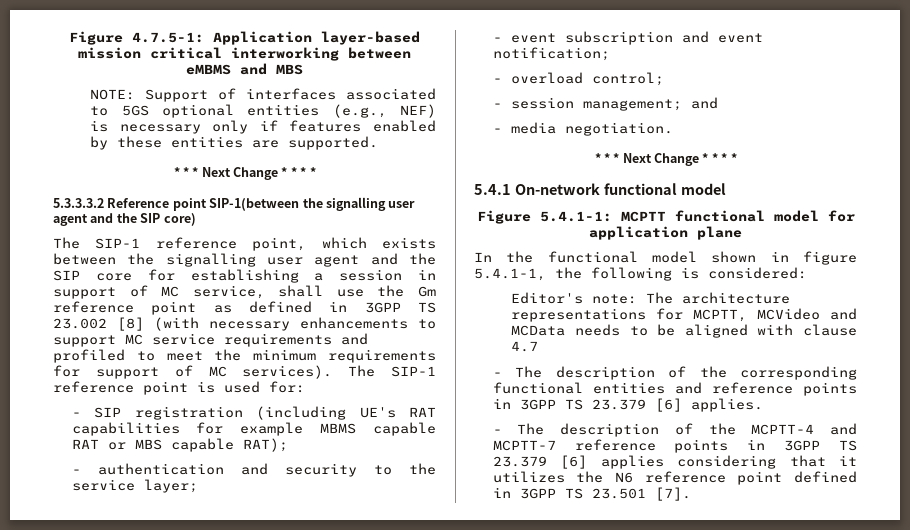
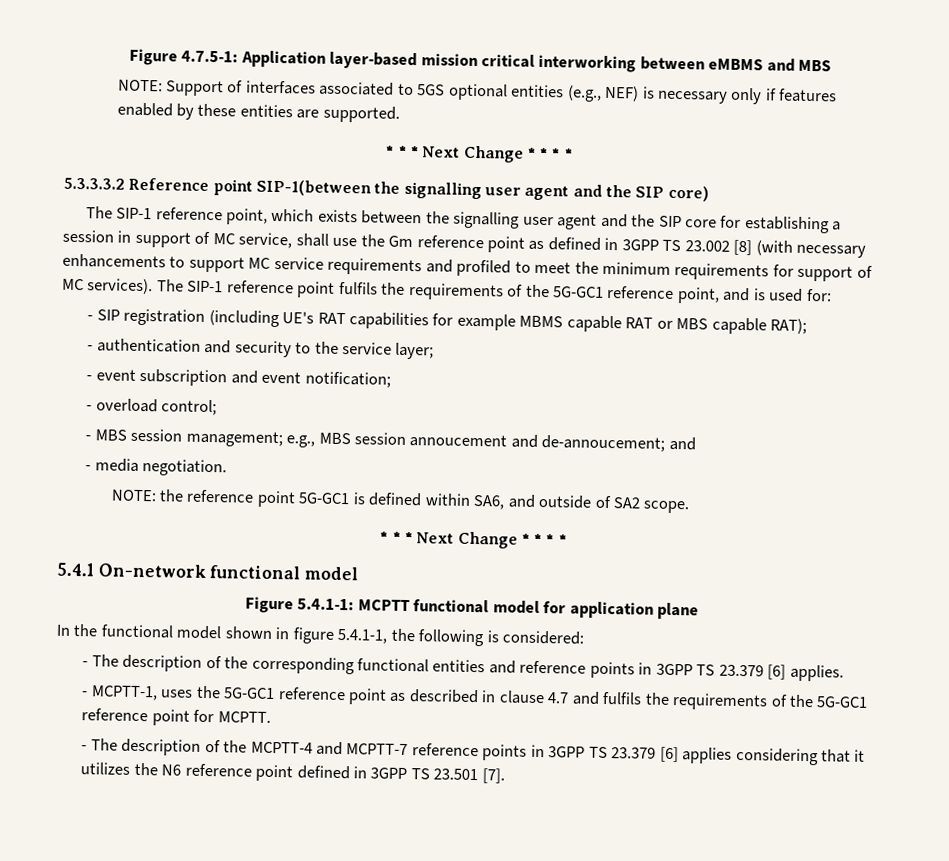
- The SIP-1 reference point is used for:
+ The SIP-1 reference point fulfils the requirements of the 5G-GC1 reference point, and is used for:
- - session management; and
+ - MBS session management; e.g., MBS session annoucement and de-annoucement; and
  - media negotiation.
+ NOTE: the reference point 5G-GC1 is defined within SA6, and outside of SA2 scope.
- Editor's note: The architecture representations for MCPTT, MCVideo and MCData needs to be aligned with clause 4.7
+ - MCPTT-1, uses the 5G-GC1 reference point as described in clause 4.7 and fulfils the requirements of the 5G-GC1 reference point for MCPTT.

